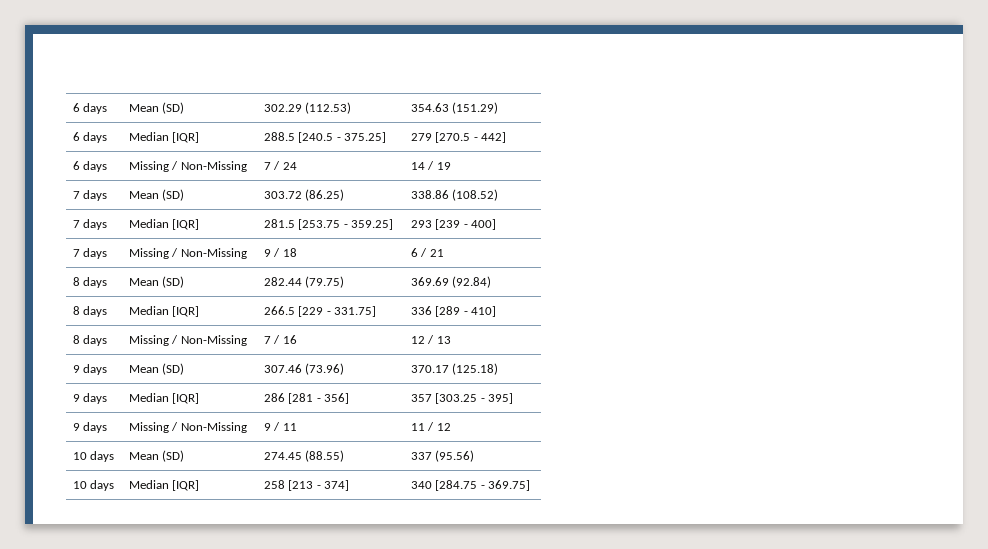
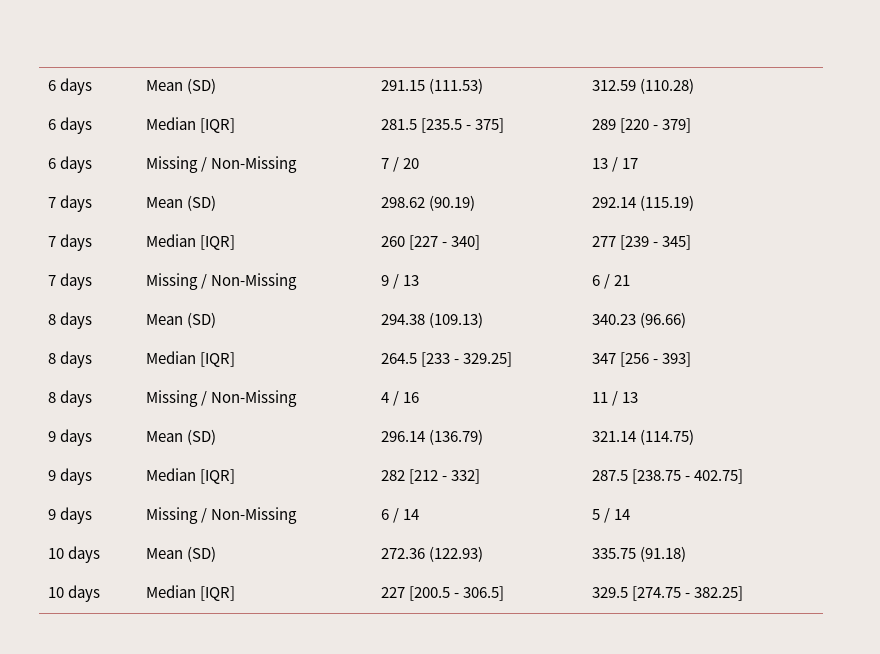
- 6 days | Mean (SD) | 302.29 (112.53) | 354.63 (151.29)
+ 6 days | Mean (SD) | 291.15 (111.53) | 312.59 (110.28)
- 6 days | Median [IQR] | 288.5 [240.5 - 375.25] | 279 [270.5 - 442]
+ 6 days | Median [IQR] | 281.5 [235.5 - 375] | 289 [220 - 379]
- 6 days | Missing / Non-Missing | 7 / 24 | 14 / 19
+ 6 days | Missing / Non-Missing | 7 / 20 | 13 / 17
- 7 days | Mean (SD) | 303.72 (86.25) | 338.86 (108.52)
+ 7 days | Mean (SD) | 298.62 (90.19) | 292.14 (115.19)
- 7 days | Median [IQR] | 281.5 [253.75 - 359.25] | 293 [239 - 400]
+ 7 days | Median [IQR] | 260 [227 - 340] | 277 [239 - 345]
- 7 days | Missing / Non-Missing | 9 / 18 | 6 / 21
+ 7 days | Missing / Non-Missing | 9 / 13 | 6 / 21
- 8 days | Mean (SD) | 282.44 (79.75) | 369.69 (92.84)
+ 8 days | Mean (SD) | 294.38 (109.13) | 340.23 (96.66)
- 8 days | Median [IQR] | 266.5 [229 - 331.75] | 336 [289 - 410]
+ 8 days | Median [IQR] | 264.5 [233 - 329.25] | 347 [256 - 393]
- 8 days | Missing / Non-Missing | 7 / 16 | 12 / 13
+ 8 days | Missing / Non-Missing | 4 / 16 | 11 / 13
- 9 days | Mean (SD) | 307.46 (73.96) | 370.17 (125.18)
+ 9 days | Mean (SD) | 296.14 (136.79) | 321.14 (114.75)
- 9 days | Median [IQR] | 286 [281 - 356] | 357 [303.25 - 395]
+ 9 days | Median [IQR] | 282 [212 - 332] | 287.5 [238.75 - 402.75]
- 9 days | Missing / Non-Missing | 9 / 11 | 11 / 12
+ 9 days | Missing / Non-Missing | 6 / 14 | 5 / 14
- 10 days | Mean (SD) | 274.45 (88.55) | 337 (95.56)
+ 10 days | Mean (SD) | 272.36 (122.93) | 335.75 (91.18)
- 10 days | Median [IQR] | 258 [213 - 374] | 340 [284.75 - 369.75]
+ 10 days | Median [IQR] | 227 [200.5 - 306.5] | 329.5 [274.75 - 382.25]

